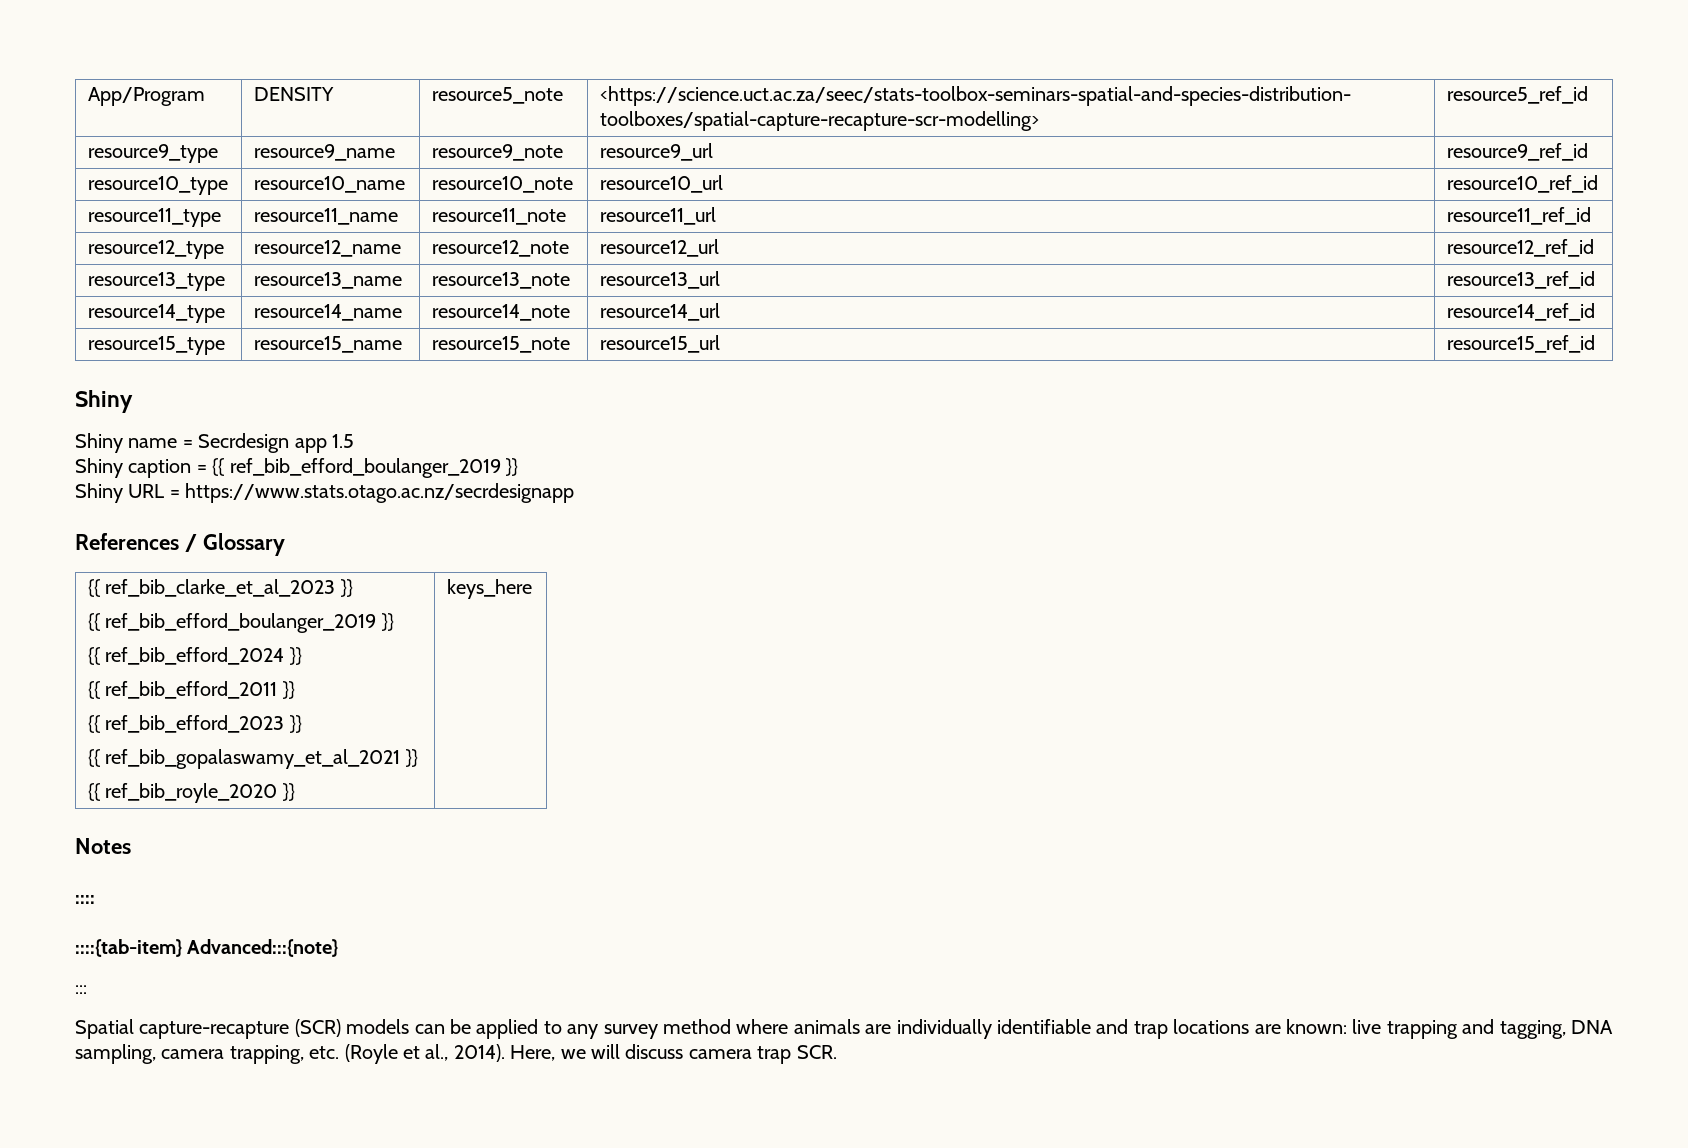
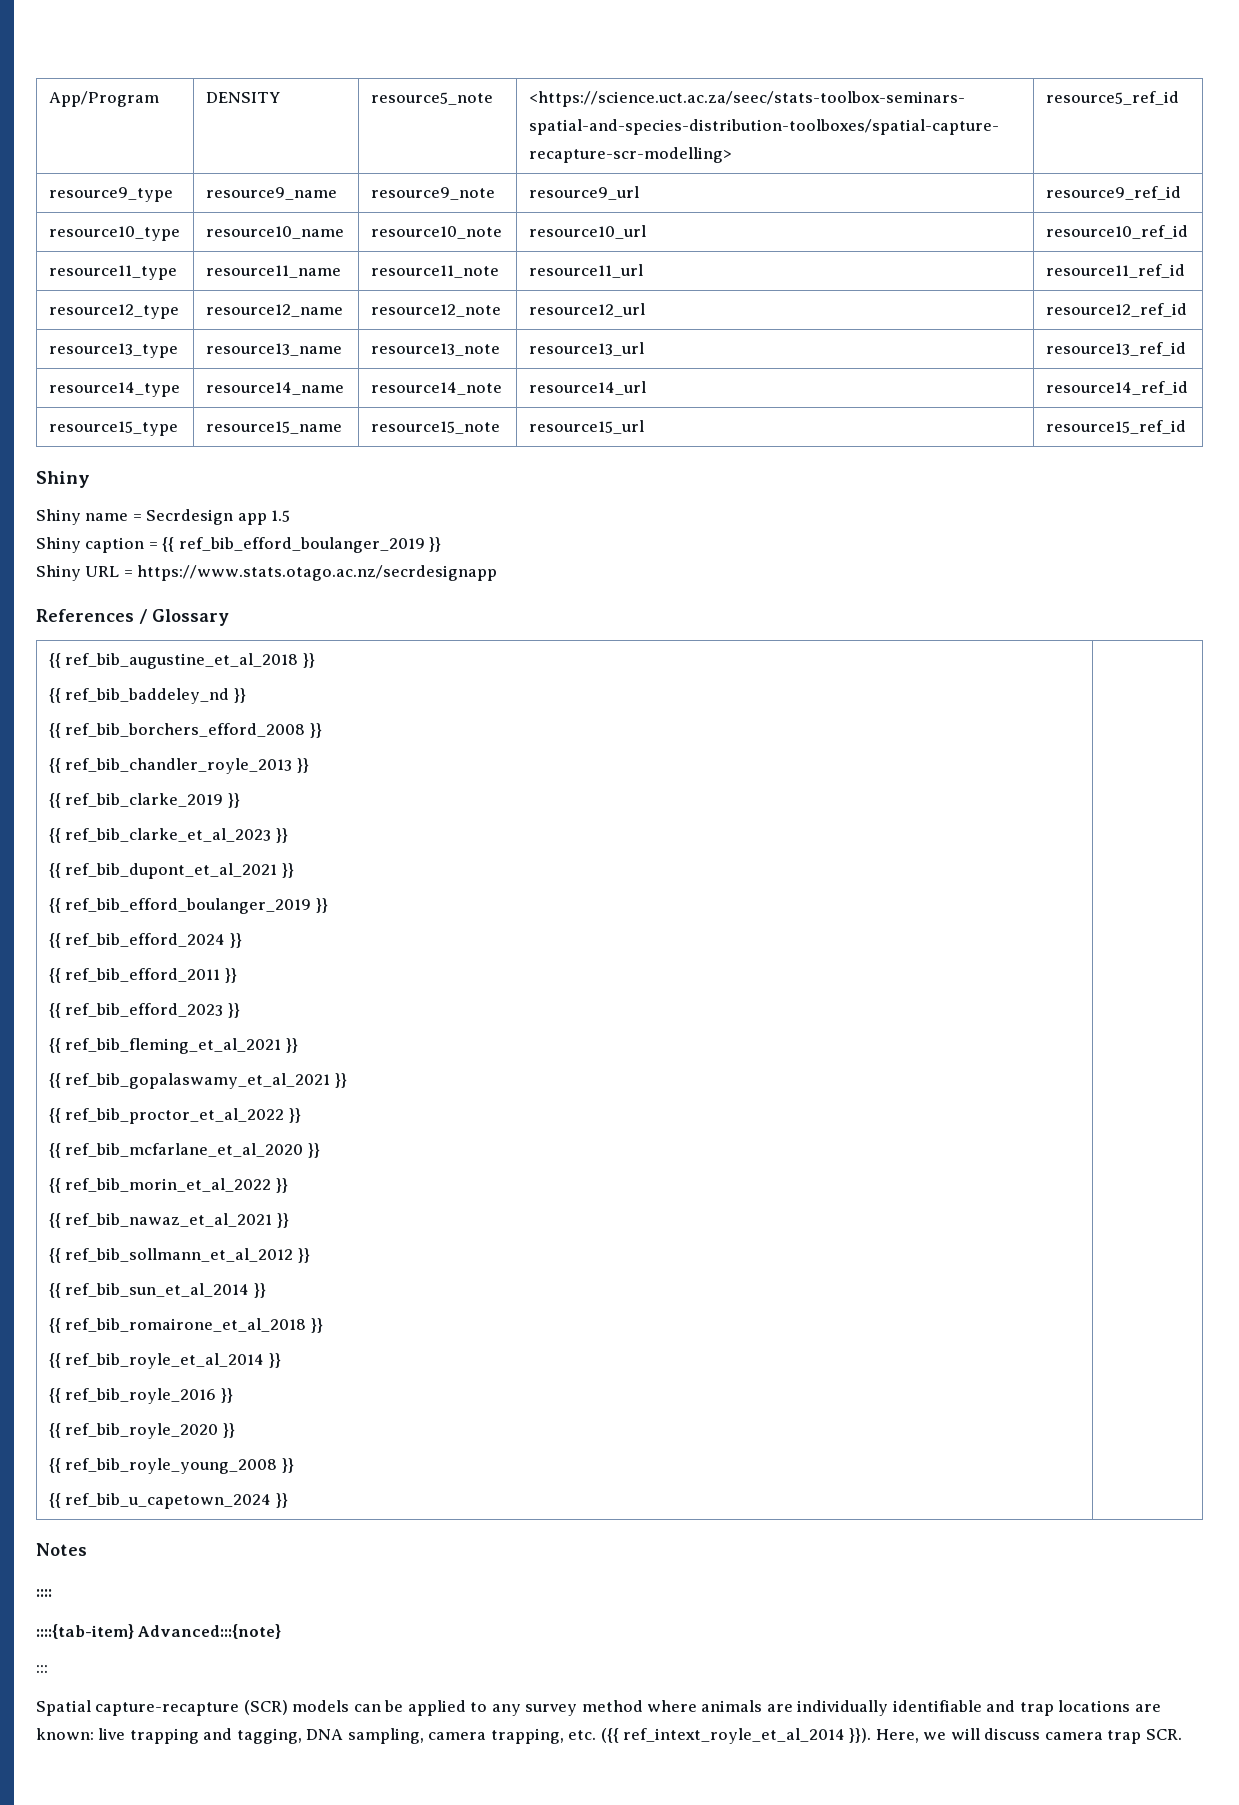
+ {{ ref_bib_augustine_et_al_2018 }}
+ {{ ref_bib_baddeley_nd }}
+ {{ ref_bib_borchers_efford_2008 }}
+ {{ ref_bib_chandler_royle_2013 }}
+ {{ ref_bib_clarke_2019 }}
+ {{ ref_bib_dupont_et_al_2021 }}
+ {{ ref_bib_fleming_et_al_2021 }}
- {{ ref_bib_royle_2020 }} | keys_here
+ {{ ref_bib_proctor_et_al_2022 }}
+ {{ ref_bib_mcfarlane_et_al_2020 }}
+ {{ ref_bib_morin_et_al_2022 }}
+ {{ ref_bib_nawaz_et_al_2021 }}
+ {{ ref_bib_sollmann_et_al_2012 }}
+ {{ ref_bib_sun_et_al_2014 }}
+ {{ ref_bib_romairone_et_al_2018 }}
+ {{ ref_bib_royle_et_al_2014 }}
+ {{ ref_bib_royle_2016 }}
+ {{ ref_bib_royle_2020 }}
+ {{ ref_bib_royle_young_2008 }}
+ {{ ref_bib_u_capetown_2024 }}
- Spatial capture-recapture (SCR) models can be applied to any survey method where animals are individually identifiable and trap locations are known: live trapping and tagging, DNA sampling, camera trapping, etc. (Royle et al., 2014).
+ Spatial capture-recapture (SCR) models can be applied to any survey method where animals are individually identifiable and trap locations are known: live trapping and tagging, DNA sampling, camera trapping, etc. ({{ ref_intext_royle_et_al_2014 }}).

